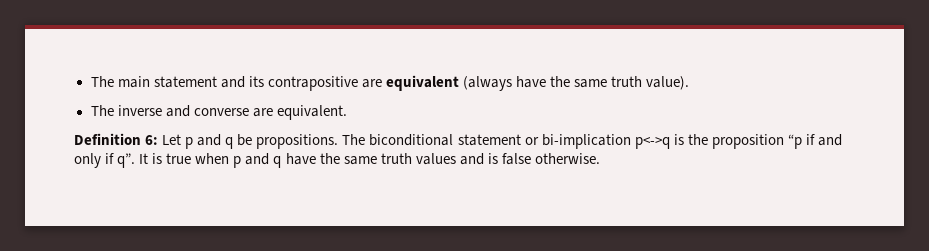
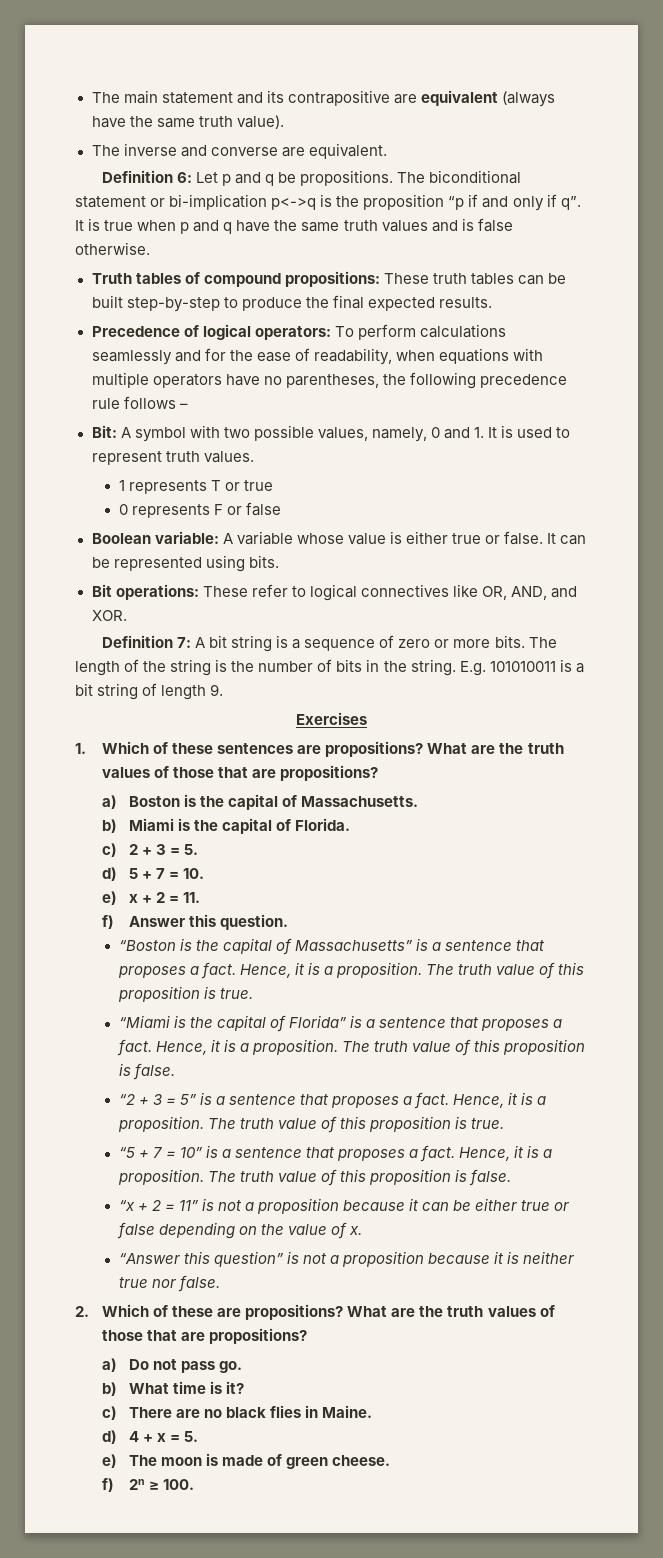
+ Truth tables of compound propositions: These truth tables can be built step-by-step to produce the final expected results.
+ Precedence of logical operators: To perform calculations seamlessly and for the ease of readability, when equations with multiple operators have no parentheses, the following precedence rule follows –
+ Bit: A symbol with two possible values, namely, 0 and 1. It is used to represent truth values.
+ 1 represents T or true
+ 0 represents F or false
+ Boolean variable: A variable whose value is either true or false. It can be represented using bits.
+ Bit operations: These refer to logical connectives like OR, AND, and XOR.
+ Definition 7: A bit string is a sequence of zero or more bits. The length of the string is the number of bits in the string. E.g. 101010011 is a bit string of length 9.
+ Exercises
+ 1. Which of these sentences are propositions? What are the truth values of those that are propositions?
+ a) Boston is the capital of Massachusetts.
+ b) Miami is the capital of Florida.
+ c) 2 + 3 = 5.
+ d) 5 + 7 = 10.
+ e) x + 2 = 11.
+ f) Answer this question.
+ “Boston is the capital of Massachusetts” is a sentence that proposes a fact. Hence, it is a proposition. The truth value of this proposition is true.
+ “Miami is the capital of Florida” is a sentence that proposes a fact. Hence, it is a proposition. The truth value of this proposition is false.
+ “2 + 3 = 5” is a sentence that proposes a fact. Hence, it is a proposition. The truth value of this proposition is true.
+ “5 + 7 = 10” is a sentence that proposes a fact. Hence, it is a proposition. The truth value of this proposition is false.
+ “x + 2 = 11” is not a proposition because it can be either true or false depending on the value of x.
+ “Answer this question” is not a proposition because it is neither true nor false.
+ 2. Which of these are propositions? What are the truth values of those that are propositions?
+ a) Do not pass go.
+ b) What time is it?
+ c) There are no black flies in Maine.
+ d) 4 + x = 5.
+ e) The moon is made of green cheese.
+ f) 2n ≥ 100.

